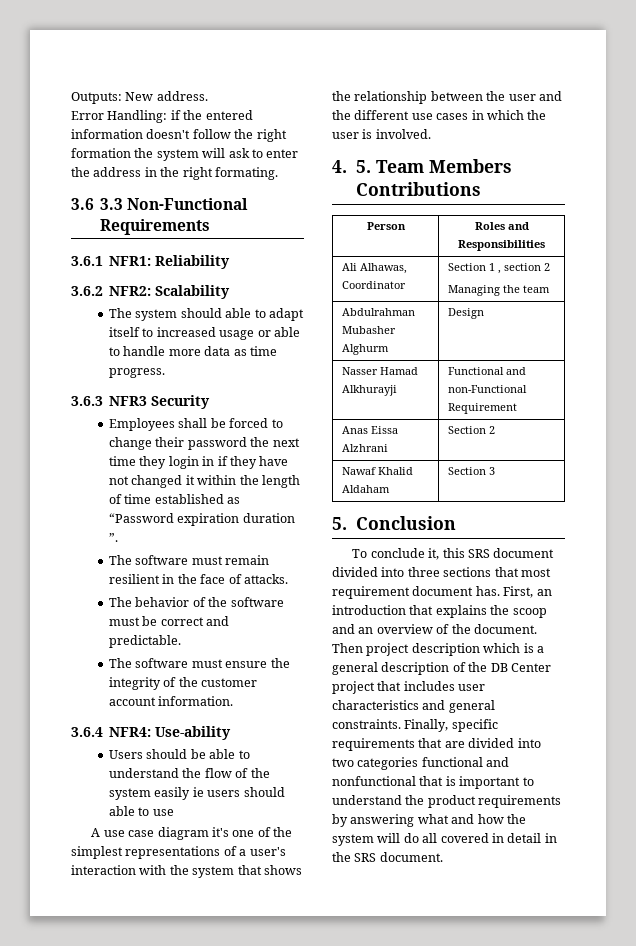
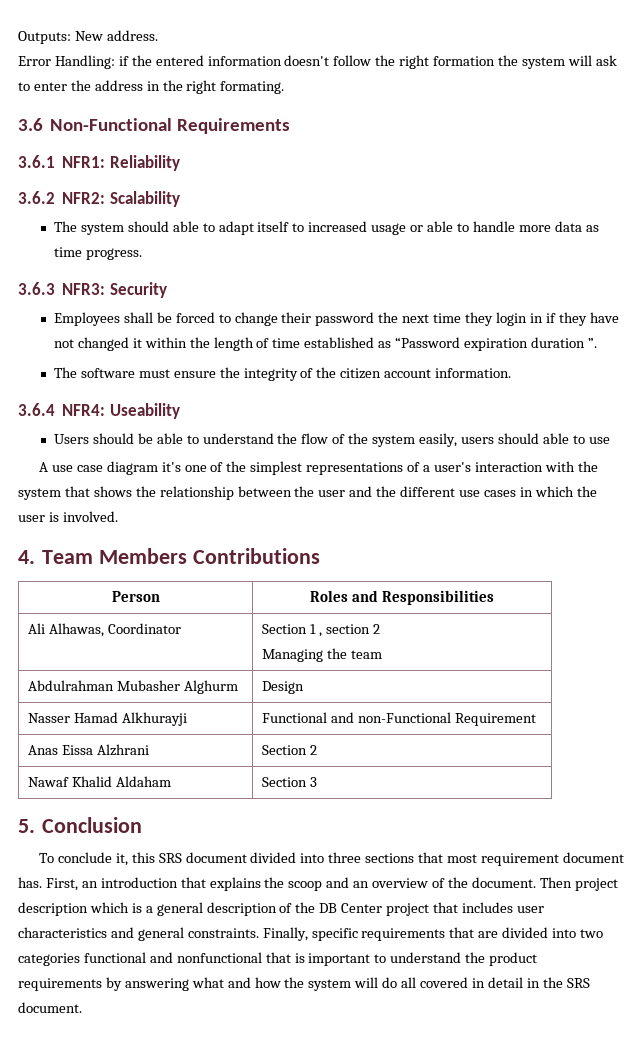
- 3.6 3.3 Non-Functional Requirements
+ 3.6 Non-Functional Requirements
- 3.6.3 NFR3 Security
+ 3.6.3 NFR3: Security
- The software must remain resilient in the face of attacks.
- The behavior of the software must be correct and predictable.
- The software must ensure the integrity of the customer account information.
+ The software must ensure the integrity of the citizen account information.
- 3.6.4 NFR4: Use-ability
+ 3.6.4 NFR4: Useability
- Users should be able to understand the flow of the system easily ie users should able to use
+ Users should be able to understand the flow of the system easily, users should able to use
- 4. 5. Team Members Contributions
+ 4. Team Members Contributions

